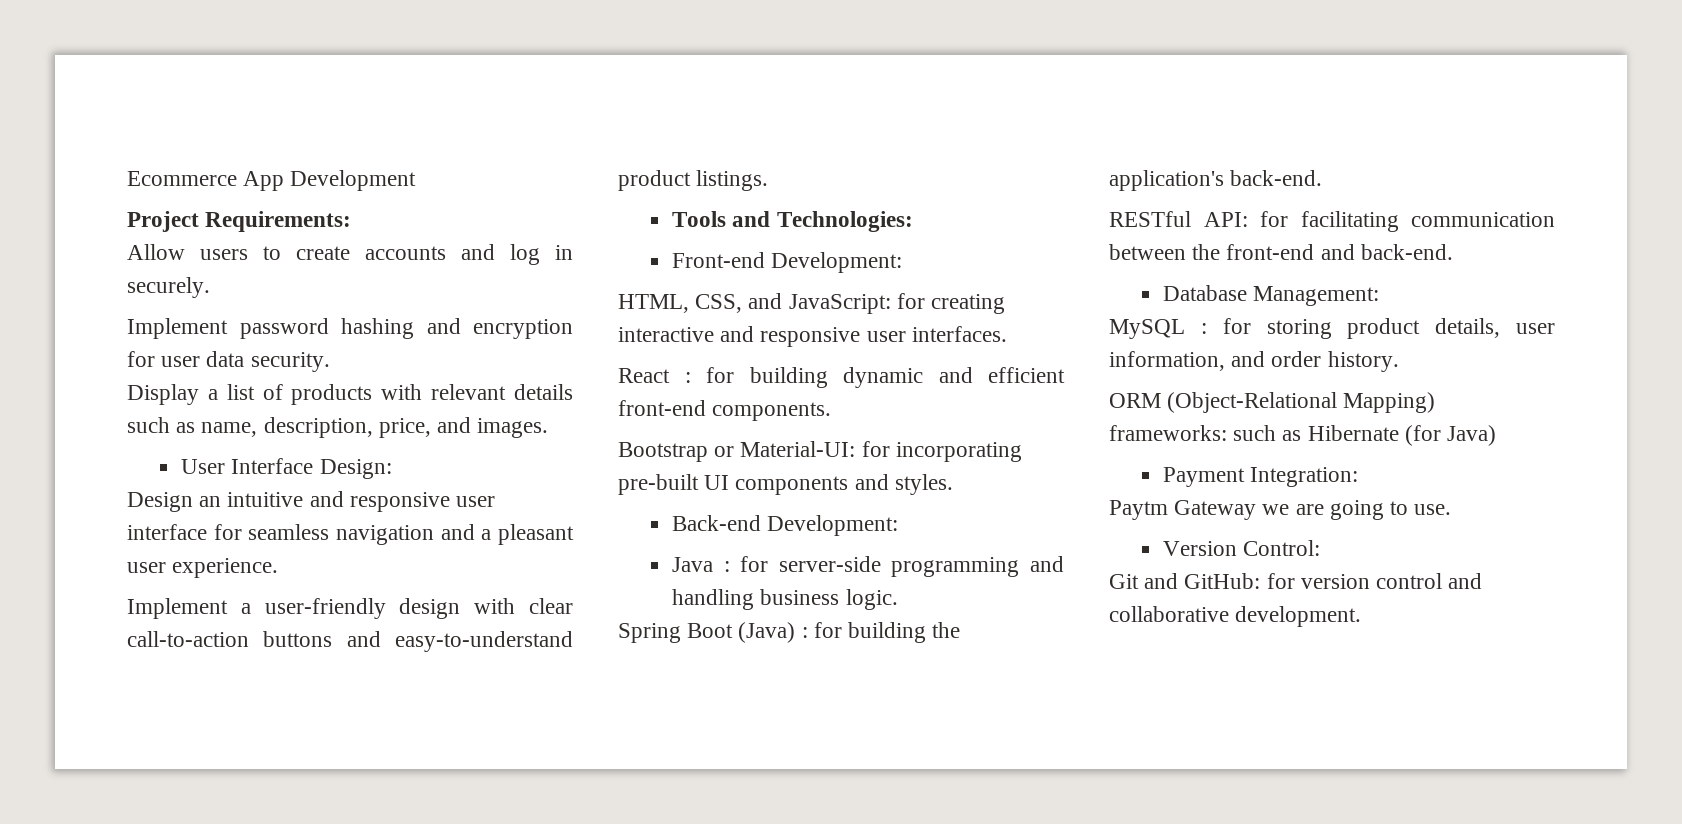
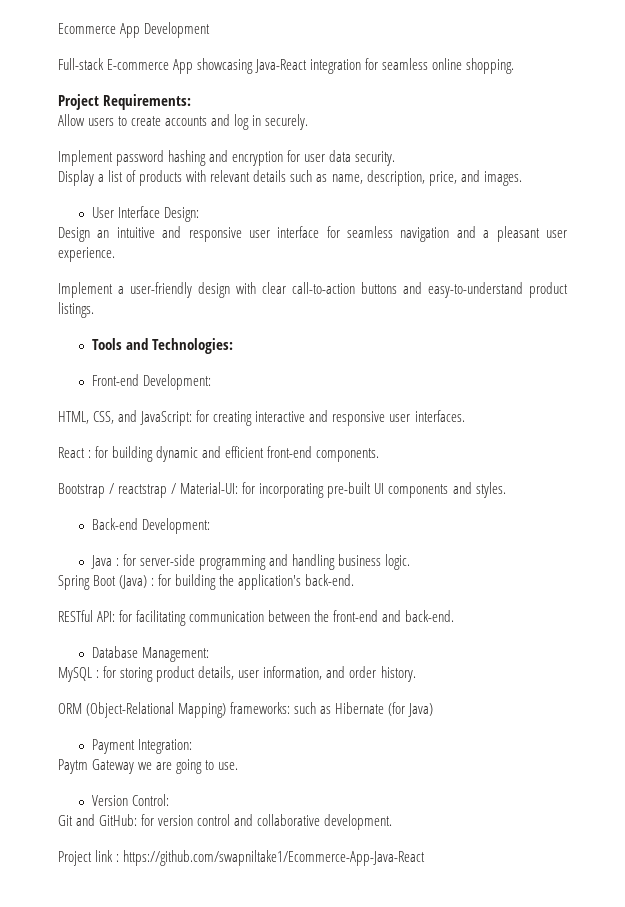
+ Full-stack E-commerce App showcasing Java-React integration for seamless online shopping.
- Bootstrap or Material-UI: for incorporating pre-built UI components and styles.
+ Bootstrap / reactstrap / Material-UI: for incorporating pre-built UI components and styles.
+ Project link : https://github.com/swapniltake1/Ecommerce-App-Java-React

